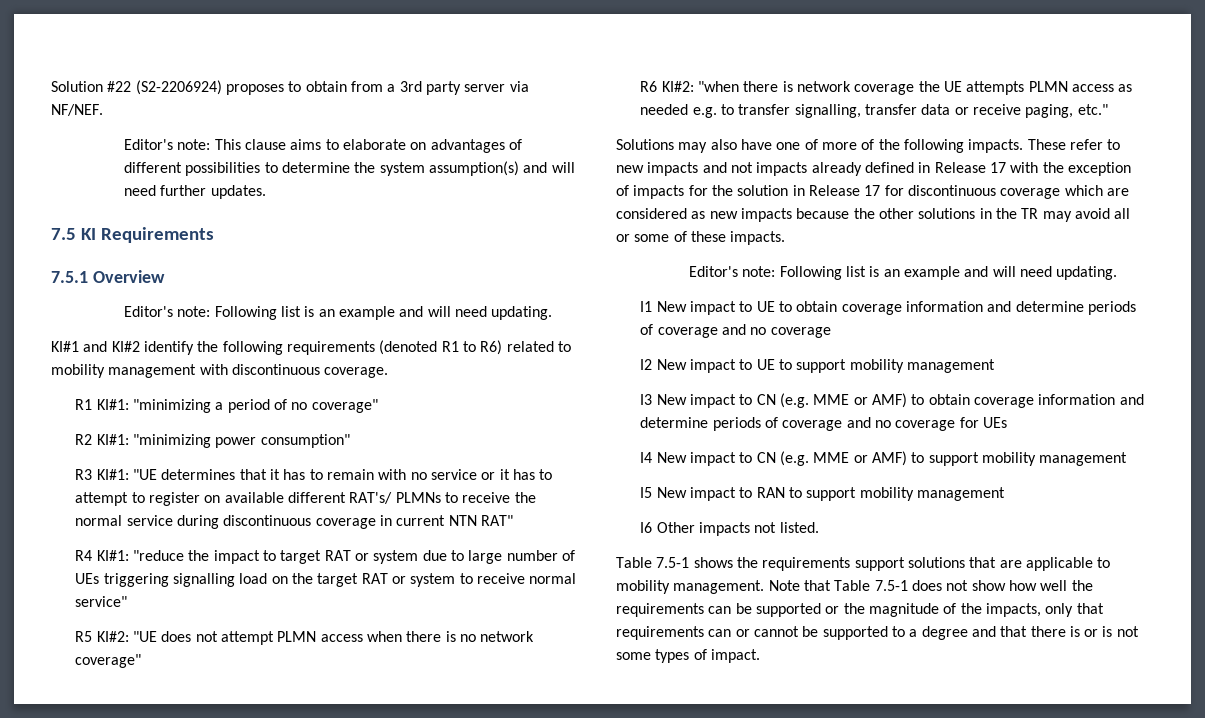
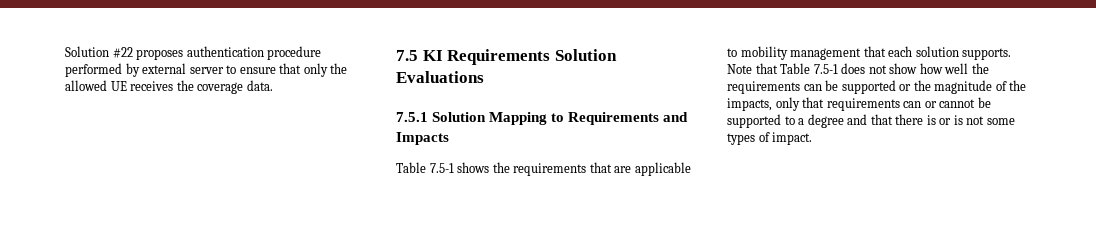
- Solution #22 (S2-2206924) proposes to obtain from a 3rd party server via NF/NEF.
- Editor's note: This clause aims to elaborate on advantages of different possibilities to determine the system assumption(s) and will need further updates.
+ Solution #22 proposes authentication procedure performed by external server to ensure that only the allowed UE receives the coverage data.
- 7.5 KI Requirements
+ 7.5 KI Requirements Solution Evaluations
- 7.5.1 Overview
- Editor's note: Following list is an example and will need updating.
- KI#1 and KI#2 identify the following requirements (denoted R1 to R6) related to mobility management with discontinuous coverage.
- R1 KI#1: "minimizing a period of no coverage"
- R2 KI#1: "minimizing power consumption"
- R3 KI#1: "UE determines that it has to remain with no service or it has to attempt to register on available different RAT's/ PLMNs to receive the normal service during discontinuous coverage in current NTN RAT"
- R4 KI#1: "reduce the impact to target RAT or system due to large number of UEs triggering signalling load on the target RAT or system to receive normal service"
- R5 KI#2: "UE does not attempt PLMN access when there is no network coverage"
- R6 KI#2: "when there is network coverage the UE attempts PLMN access as needed e.g. to transfer signalling, transfer data or receive paging, etc."
- Solutions may also have one of more of the following impacts. These refer to new impacts and not impacts already defined in Release 17 with the exception of impacts for the solution in Release 17 for discontinuous coverage which are considered as new impacts because the other solutions in the TR may avoid all or some of these impacts.
- Editor's note: Following list is an example and will need updating.
- I1 New impact to UE to obtain coverage information and determine periods of coverage and no coverage
- I2 New impact to UE to support mobility management
- I3 New impact to CN (e.g. MME or AMF) to obtain coverage information and determine periods of coverage and no coverage for UEs
- I4 New impact to CN (e.g. MME or AMF) to support mobility management
- I5 New impact to RAN to support mobility management
- I6 Other impacts not listed.
+ 7.5.1 Solution Mapping to Requirements and Impacts
- Table 7.5-1 shows the requirements support solutions that are applicable to mobility management.
+ Table 7.5-1 shows the requirements that are applicable to mobility management that each solution supports.

